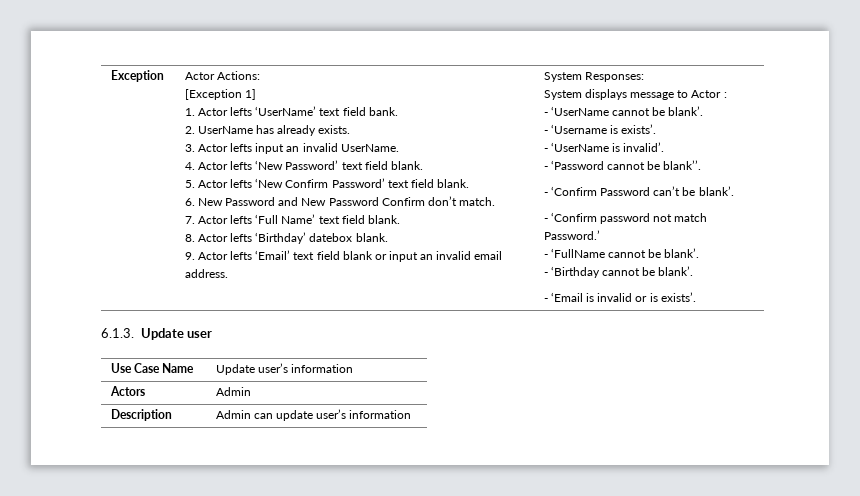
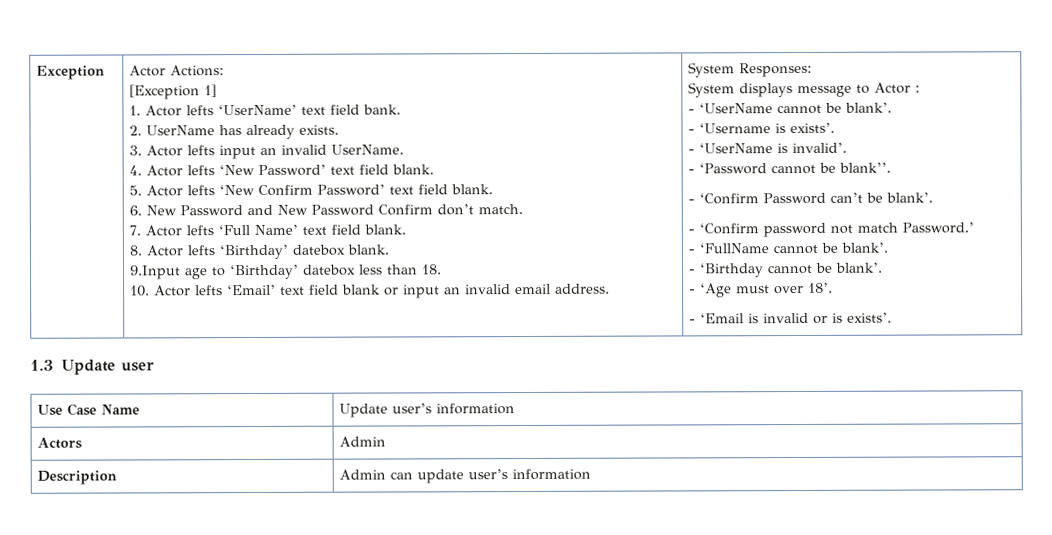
- 9. Actor lefts ‘Email’ text field blank or input an invalid email address.
+ 9.Input age to ‘Birthday’ datebox less than 18.
+ 10. Actor lefts ‘Email’ text field blank or input an invalid email address.
+ - ‘Age must over 18’.
- 6.1.3. Update user
+ 1.3 Update user

